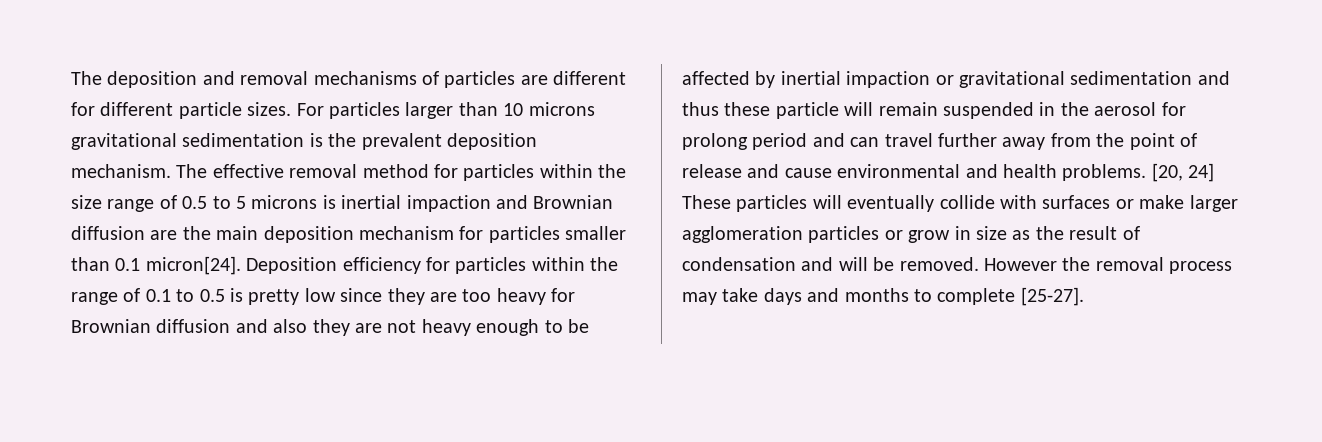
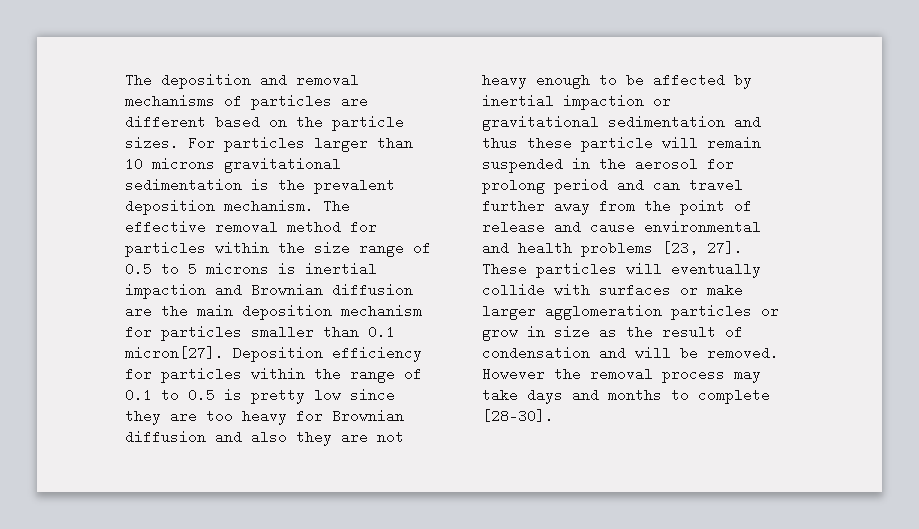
- The deposition and removal mechanisms of particles are different for different particle sizes.
+ The deposition and removal mechanisms of particles are different based on the particle sizes.
- The effective removal method for particles within the size range of 0.5 to 5 microns is inertial impaction and Brownian diffusion are the main deposition mechanism for particles smaller than 0.1 micron[24].
+ The effective removal method for particles within the size range of 0.5 to 5 microns is inertial impaction and Brownian diffusion are the main deposition mechanism for particles smaller than 0.1 micron[27].
- Deposition efficiency for particles within the range of 0.1 to 0.5 is pretty low since they are too heavy for Brownian diffusion and also they are not heavy enough to be affected by inertial impaction or gravitational sedimentation and thus these particle will remain suspended in the aerosol for prolong period and can travel further away from the point of release and cause environmental and health problems. [20, 24] These particles will eventually collide with surfaces or make larger agglomeration particles or grow in size as the result of condensation and will be removed.
+ Deposition efficiency for particles within the range of 0.1 to 0.5 is pretty low since they are too heavy for Brownian diffusion and also they are not heavy enough to be affected by inertial impaction or gravitational sedimentation and thus these particle will remain suspended in the aerosol for prolong period and can travel further away from the point of release and cause environmental and health problems [23, 27]. These particles will eventually collide with surfaces or make larger agglomeration particles or grow in size as the result of condensation and will be removed.
- However the removal process may take days and months to complete [25-27].
+ However the removal process may take days and months to complete [28-30].

